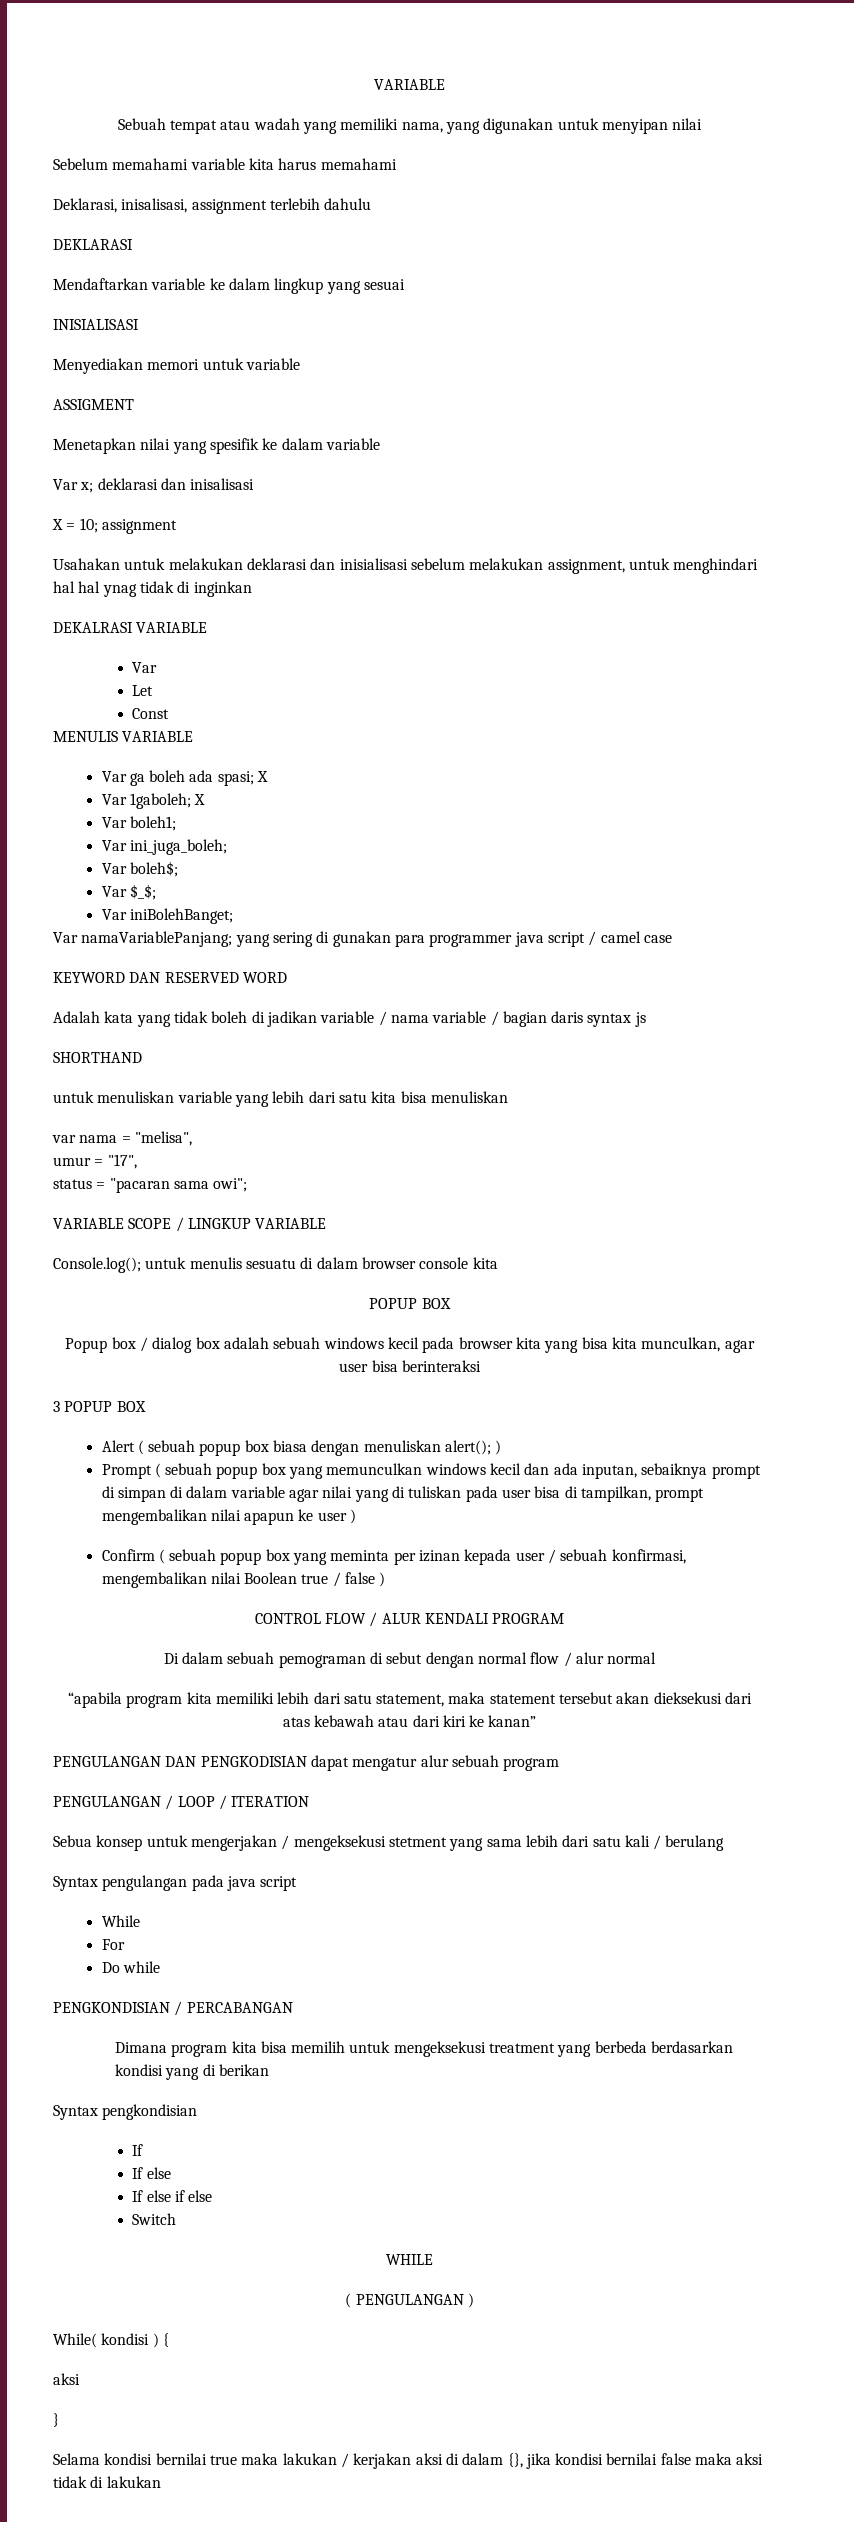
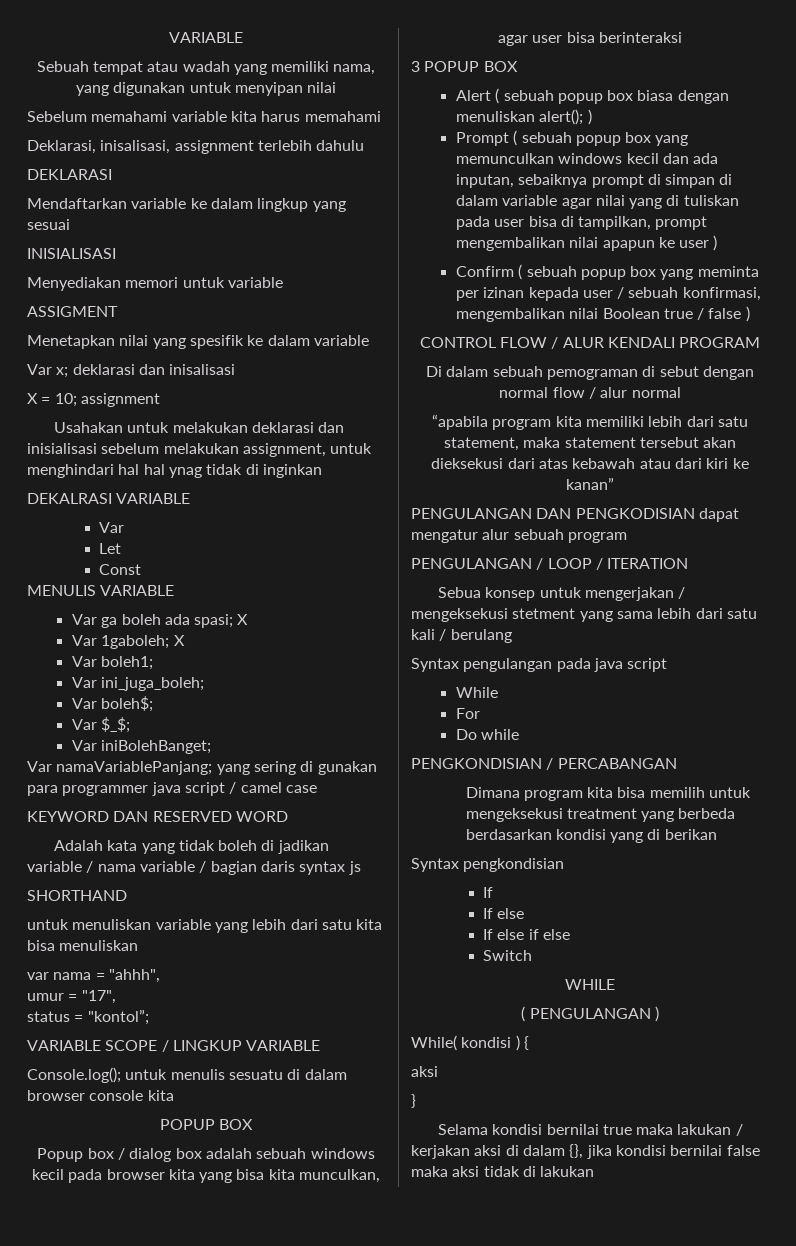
- var nama = "melisa",
+ var nama = "ahhh",
- status = "pacaran sama owi";
+ status = "kontol”;

